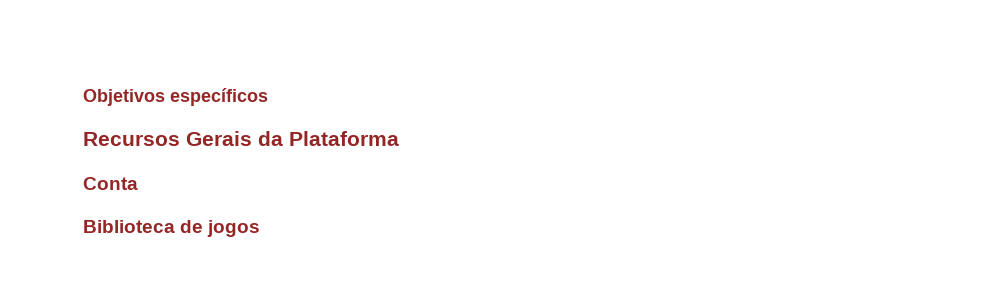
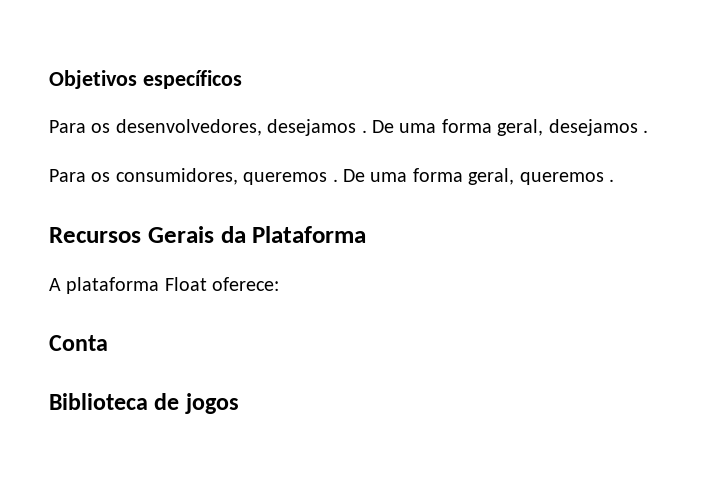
+ Para os desenvolvedores, desejamos . De uma forma geral, desejamos .
+ Para os consumidores, queremos . De uma forma geral, queremos .
+ A plataforma Float oferece:

